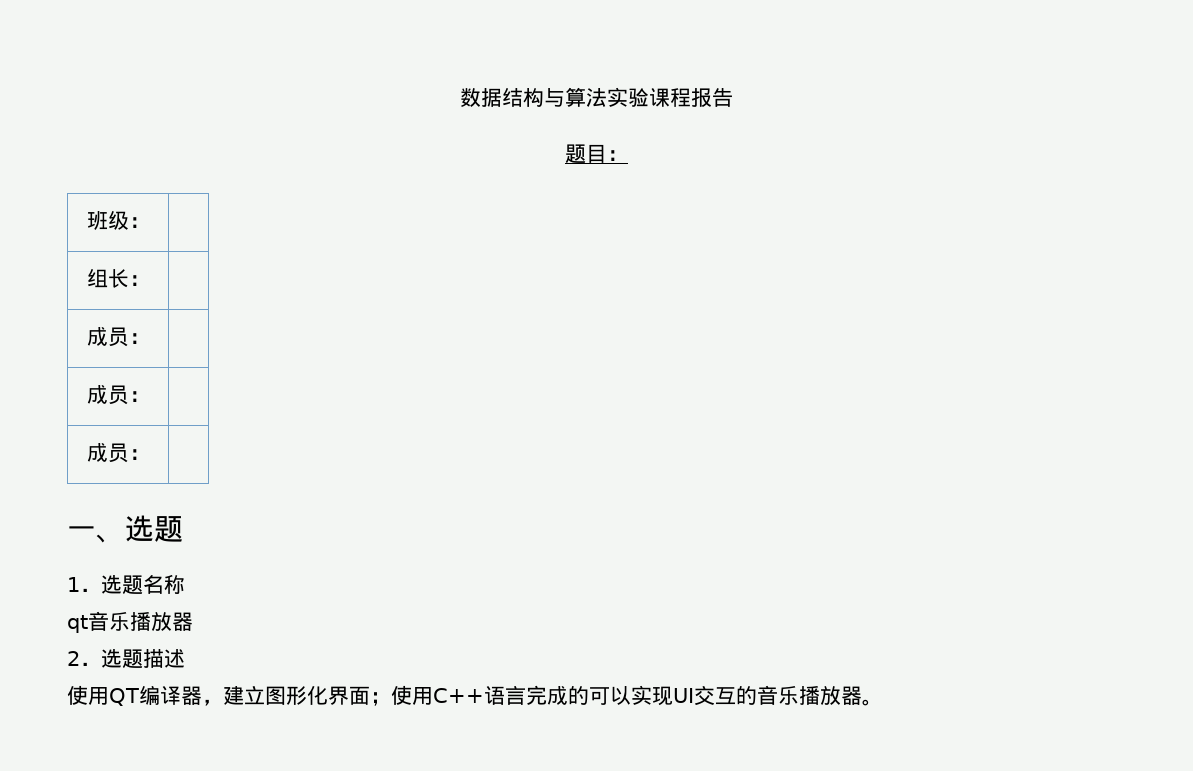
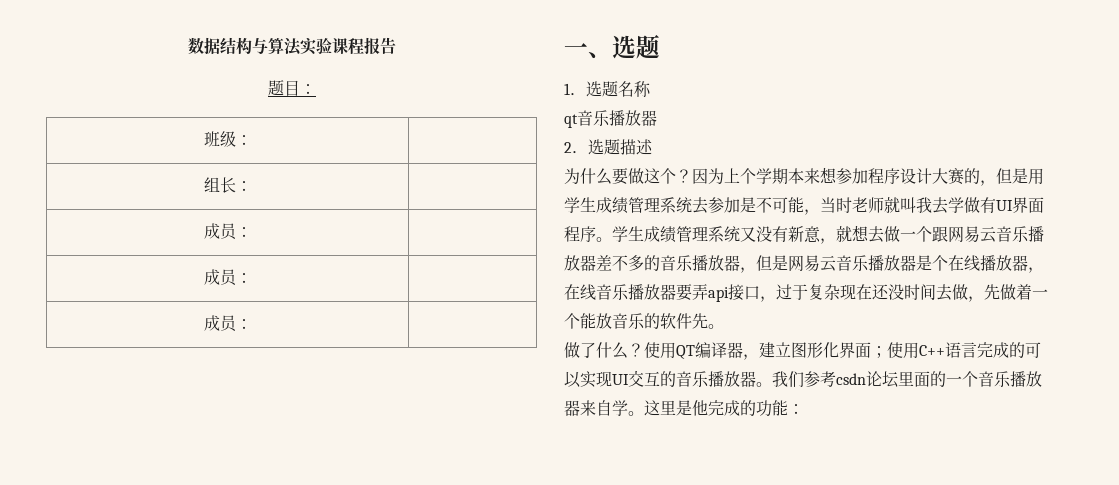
+ 为什么要做这个？因为上个学期本来想参加程序设计大赛的，但是用学生成绩管理系统去参加是不可能，当时老师就叫我去学做有UI界面程序。学生成绩管理系统又没有新意，就想去做一个跟网易云音乐播放器差不多的音乐播放器，但是网易云音乐播放器是个在线播放器，在线音乐播放器要弄api接口，过于复杂现在还没时间去做，先做着一个能放音乐的软件先。
+ 做了什么？
+ 我们参考csdn论坛里面的一个音乐播放器来自学。这里是他完成的功能：

